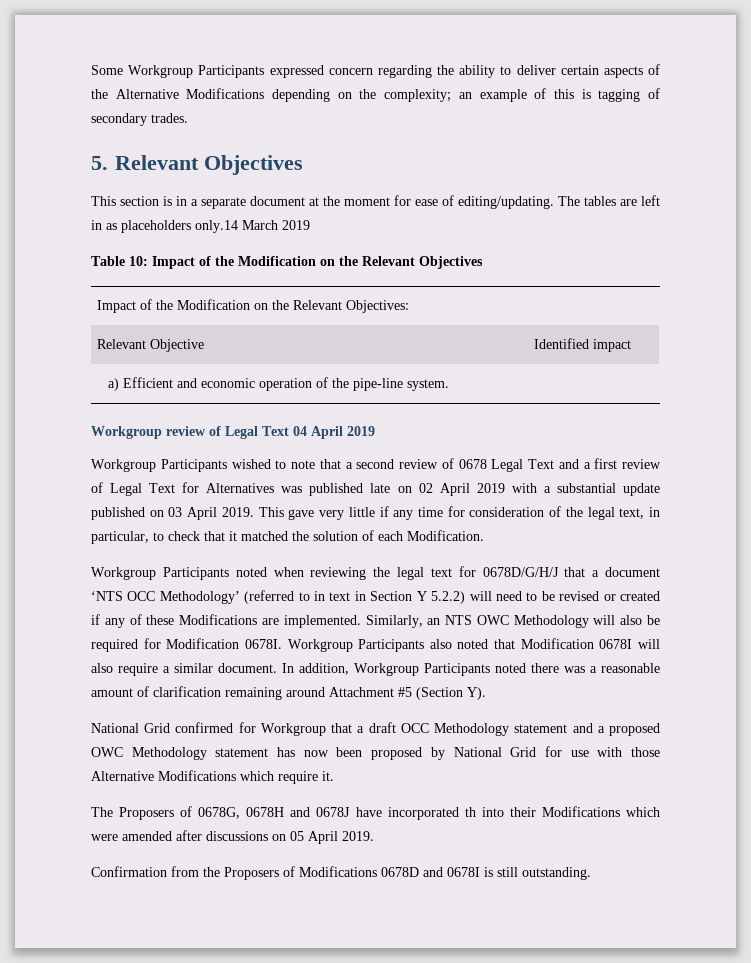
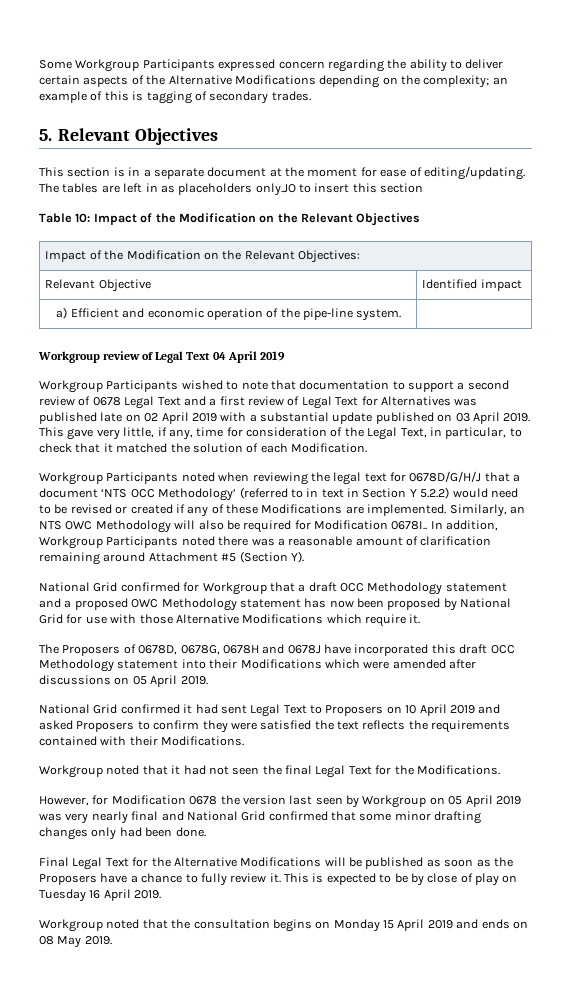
- The tables are left in as placeholders only.14 March 2019
+ The tables are left in as placeholders only.JO to insert this section
- Workgroup Participants wished to note that a second review of 0678 Legal Text and a first review of Legal Text for Alternatives was published late on 02 April 2019 with a substantial update published on 03 April 2019.
+ Workgroup Participants wished to note that documentation to support a second review of 0678 Legal Text and a first review of Legal Text for Alternatives was published late on 02 April 2019 with a substantial update published on 03 April 2019.
- This gave very little if any time for consideration of the legal text, in particular, to check that it matched the solution of each Modification.
+ This gave very little, if any, time for consideration of the Legal Text, in particular, to check that it matched the solution of each Modification.
- Workgroup Participants noted when reviewing the legal text for 0678D/G/H/J that a document ‘NTS OCC Methodology’ (referred to in text in Section Y 5.2.2) will need to be revised or created if any of these Modifications are implemented.
+ Workgroup Participants noted when reviewing the legal text for 0678D/G/H/J that a document ‘NTS OCC Methodology’ (referred to in text in Section Y 5.2.2) would need to be revised or created if any of these Modifications are implemented.
- Similarly, an NTS OWC Methodology will also be required for Modification 0678I. Workgroup Participants also noted that Modification 0678I will also require a similar document.
+ Similarly, an NTS OWC Methodology will also be required for Modification 0678I..
- The Proposers of 0678G, 0678H and 0678J have incorporated th into their Modifications which were amended after discussions on 05 April 2019.
+ The Proposers of 0678D, 0678G, 0678H and 0678J have incorporated this draft OCC Methodology statement into their Modifications which were amended after discussions on 05 April 2019.
- Confirmation from the Proposers of Modifications 0678D and 0678I is still outstanding.
+ National Grid confirmed it had sent Legal Text to Proposers on 10 April 2019 and asked Proposers to confirm they were satisfied the text reflects the requirements contained with their Modifications.
+ Workgroup noted that it had not seen the final Legal Text for the Modifications.
+ However, for Modification 0678 the version last seen by Workgroup on 05 April 2019 was very nearly final and National Grid confirmed that some minor drafting changes only had been done.
+ Final Legal Text for the Alternative Modifications will be published as soon as the Proposers have a chance to fully review it. This is expected to be by close of play on Tuesday 16 April 2019.
+ Workgroup noted that the consultation begins on Monday 15 April 2019 and ends on 08 May 2019.

